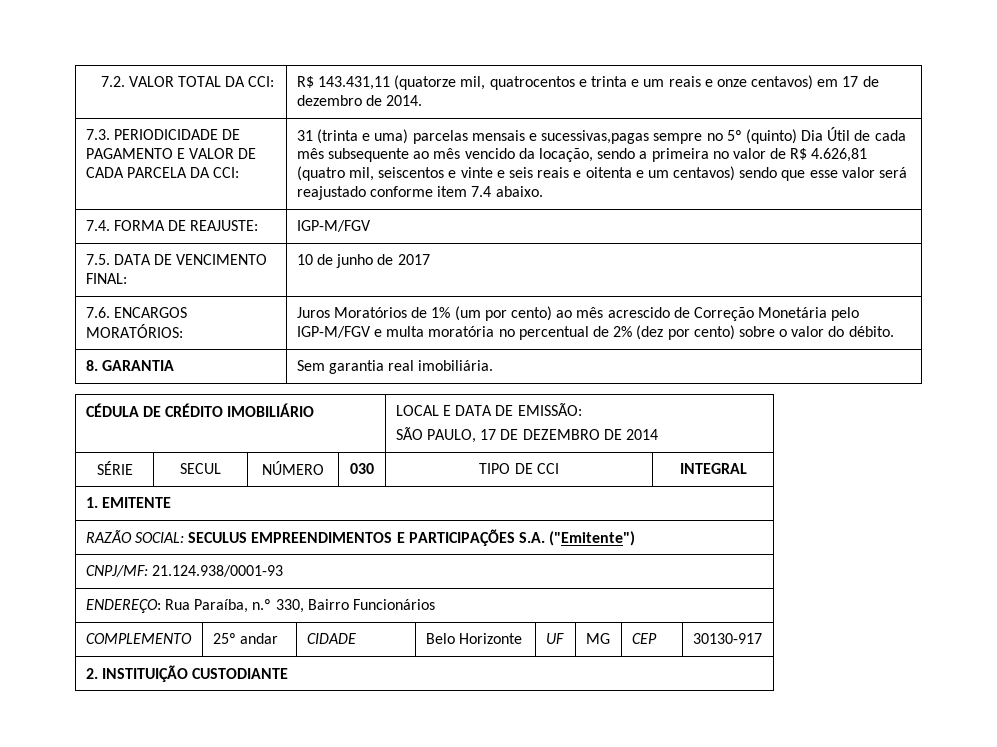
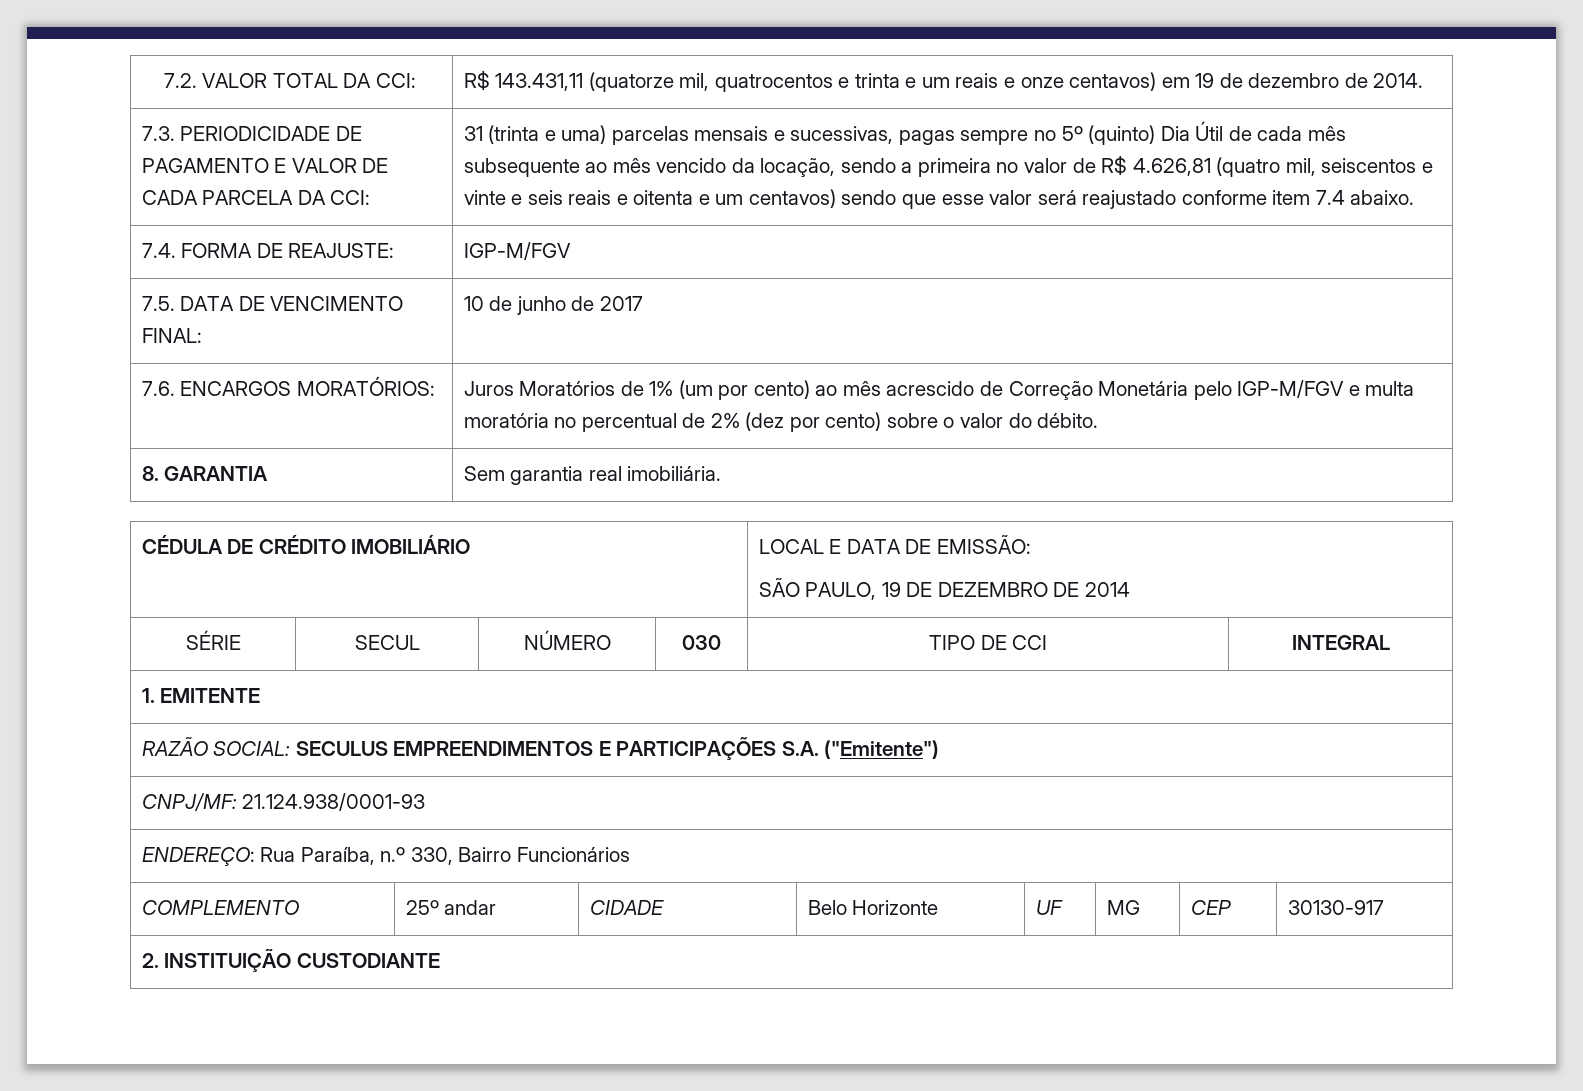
- 7.2. VALOR TOTAL DA CCI: | R$ 143.431,11 (quatorze mil, quatrocentos e trinta e um reais e onze centavos) em 17 de dezembro de 2014.
+ 7.2. VALOR TOTAL DA CCI: | R$ 143.431,11 (quatorze mil, quatrocentos e trinta e um reais e onze centavos) em 19 de dezembro de 2014.
- 31 (trinta e uma) parcelas mensais e sucessivas,pagas sempre no 5º (quinto) Dia Útil de cada mês subsequente ao mês vencido da locação, sendo a primeira no valor de R$ 4.626,81 (quatro mil, seiscentos e vinte e seis reais e oitenta e um centavos) sendo que esse valor será reajustado conforme item 7.4 abaixo.
+ 31 (trinta e uma) parcelas mensais e sucessivas, pagas sempre no 5º (quinto) Dia Útil de cada mês subsequente ao mês vencido da locação, sendo a primeira no valor de R$ 4.626,81 (quatro mil, seiscentos e vinte e seis reais e oitenta e um centavos) sendo que esse valor será reajustado conforme item 7.4 abaixo.
  CÉDULA DE CRÉDITO IMOBILIÁRIO | LOCAL E DATA DE EMISSÃO:
- SÃO PAULO, 17 DE DEZEMBRO DE 2014
+ SÃO PAULO, 19 DE DEZEMBRO DE 2014

